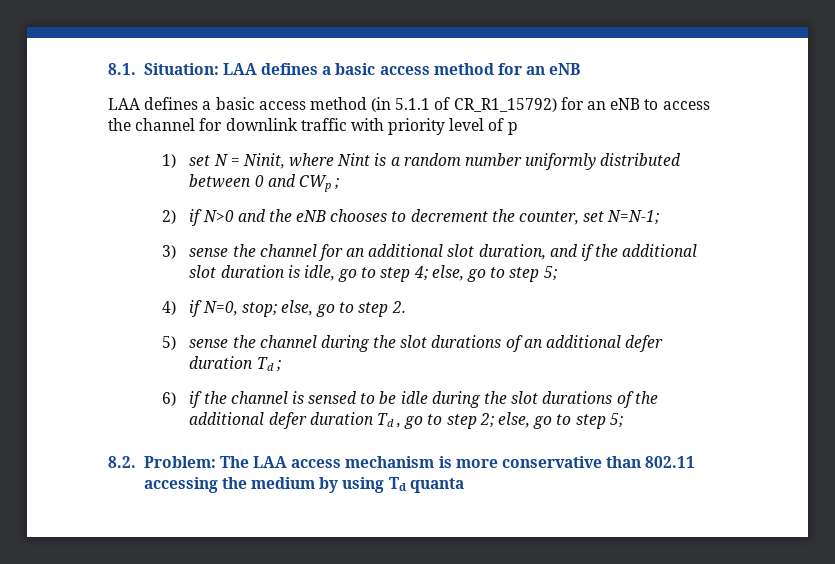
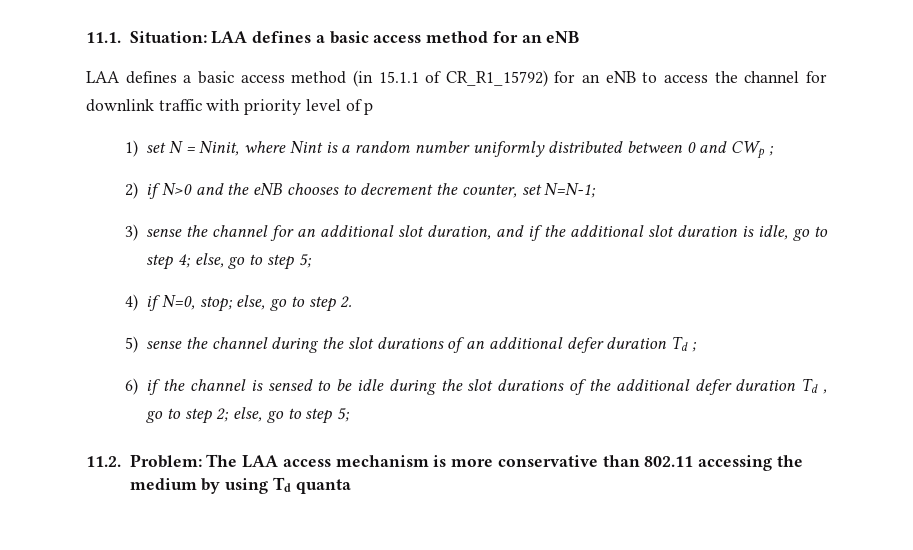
- 8.1. Situation: LAA defines a basic access method for an eNB
+ 11.1. Situation: LAA defines a basic access method for an eNB
- LAA defines a basic access method (in 5.1.1 of CR_R1_15792) for an eNB to access the channel for downlink traffic with priority level of p
+ LAA defines a basic access method (in 15.1.1 of CR_R1_15792) for an eNB to access the channel for downlink traffic with priority level of p
- 8.2. Problem: The LAA access mechanism is more conservative than 802.11 accessing the medium by using Td quanta
+ 11.2. Problem: The LAA access mechanism is more conservative than 802.11 accessing the medium by using Td quanta

